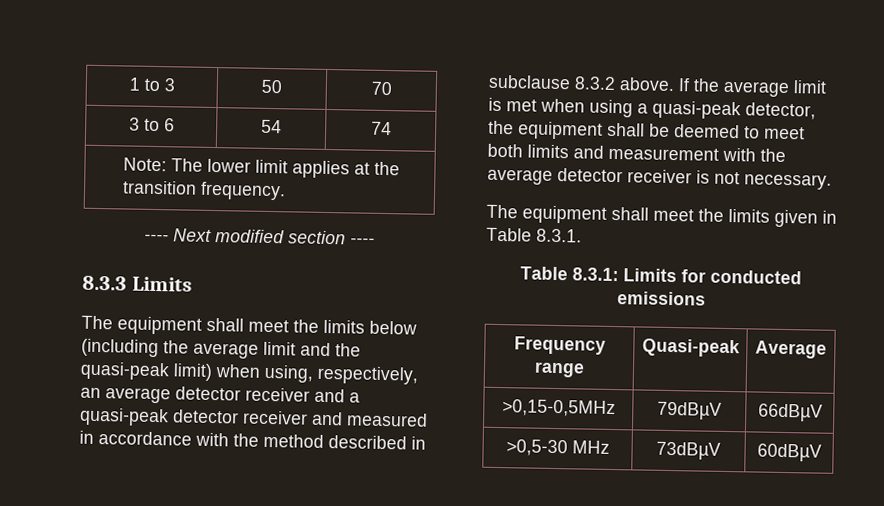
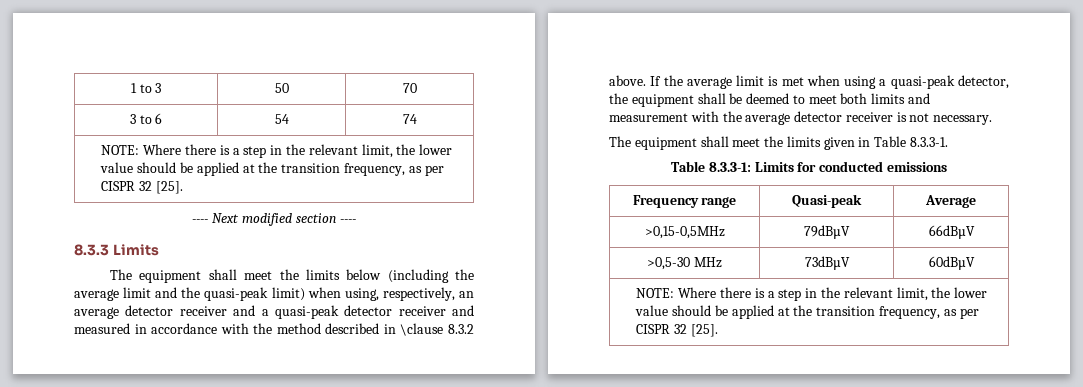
  3 to 6 | 54 | 74
- Note: The lower limit applies at the transition frequency.
+ NOTE: Where there is a step in the relevant limit, the lower value should be applied at the transition frequency, as per CISPR 32 [25].
- The equipment shall meet the limits below (including the average limit and the quasi-peak limit) when using, respectively, an average detector receiver and a quasi-peak detector receiver and measured in accordance with the method described in subclause 8.3.2 above.
+ The equipment shall meet the limits below (including the average limit and the quasi-peak limit) when using, respectively, an average detector receiver and a quasi-peak detector receiver and measured in accordance with the method described in \clause 8.3.2 above.
- The equipment shall meet the limits given in Table 8.3.1.
- Table 8.3.1: Limits for conducted emissions
+ The equipment shall meet the limits given in Table 8.3.3-1.
+ Table 8.3.3-1: Limits for conducted emissions
  >0,5-30 MHz | 73dBµV | 60dBµV
+ NOTE: Where there is a step in the relevant limit, the lower value should be applied at the transition frequency, as per CISPR 32 [25].

